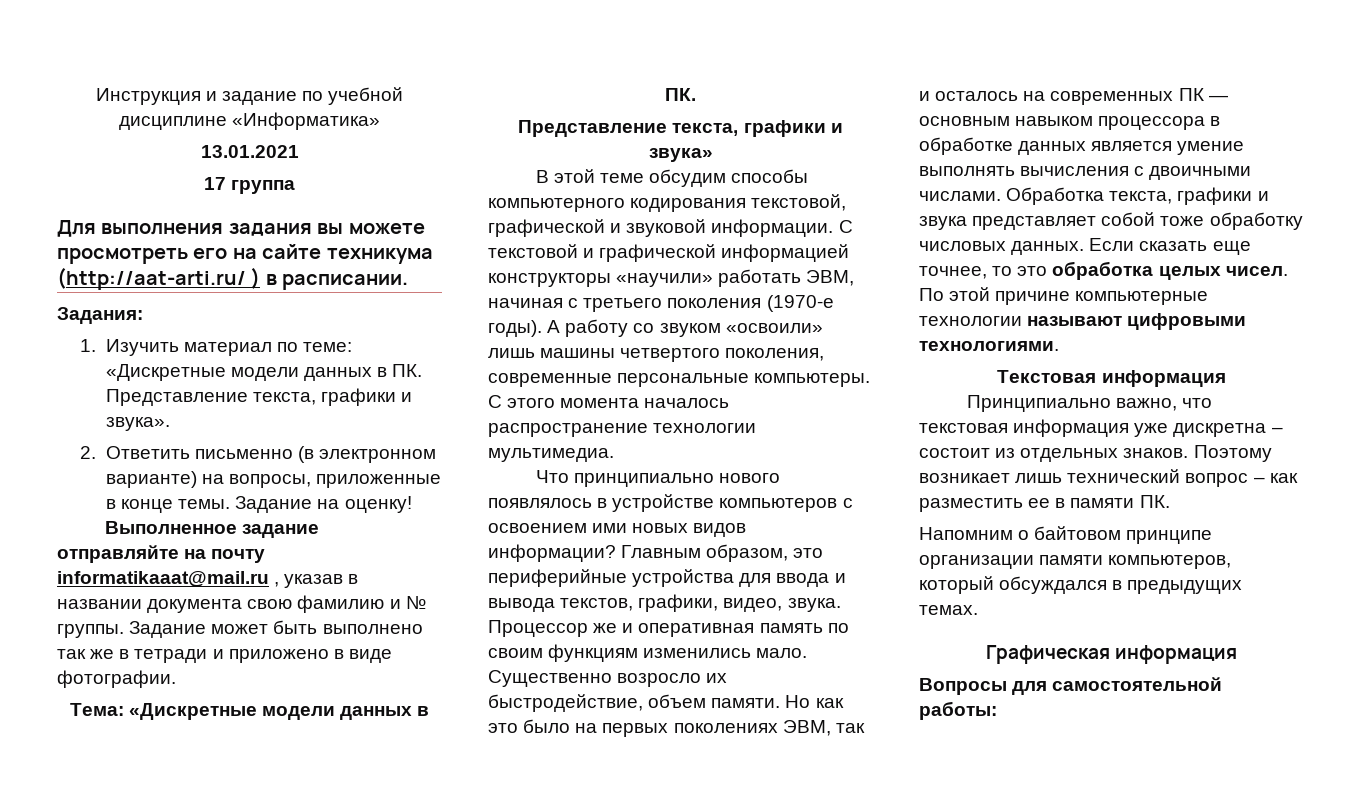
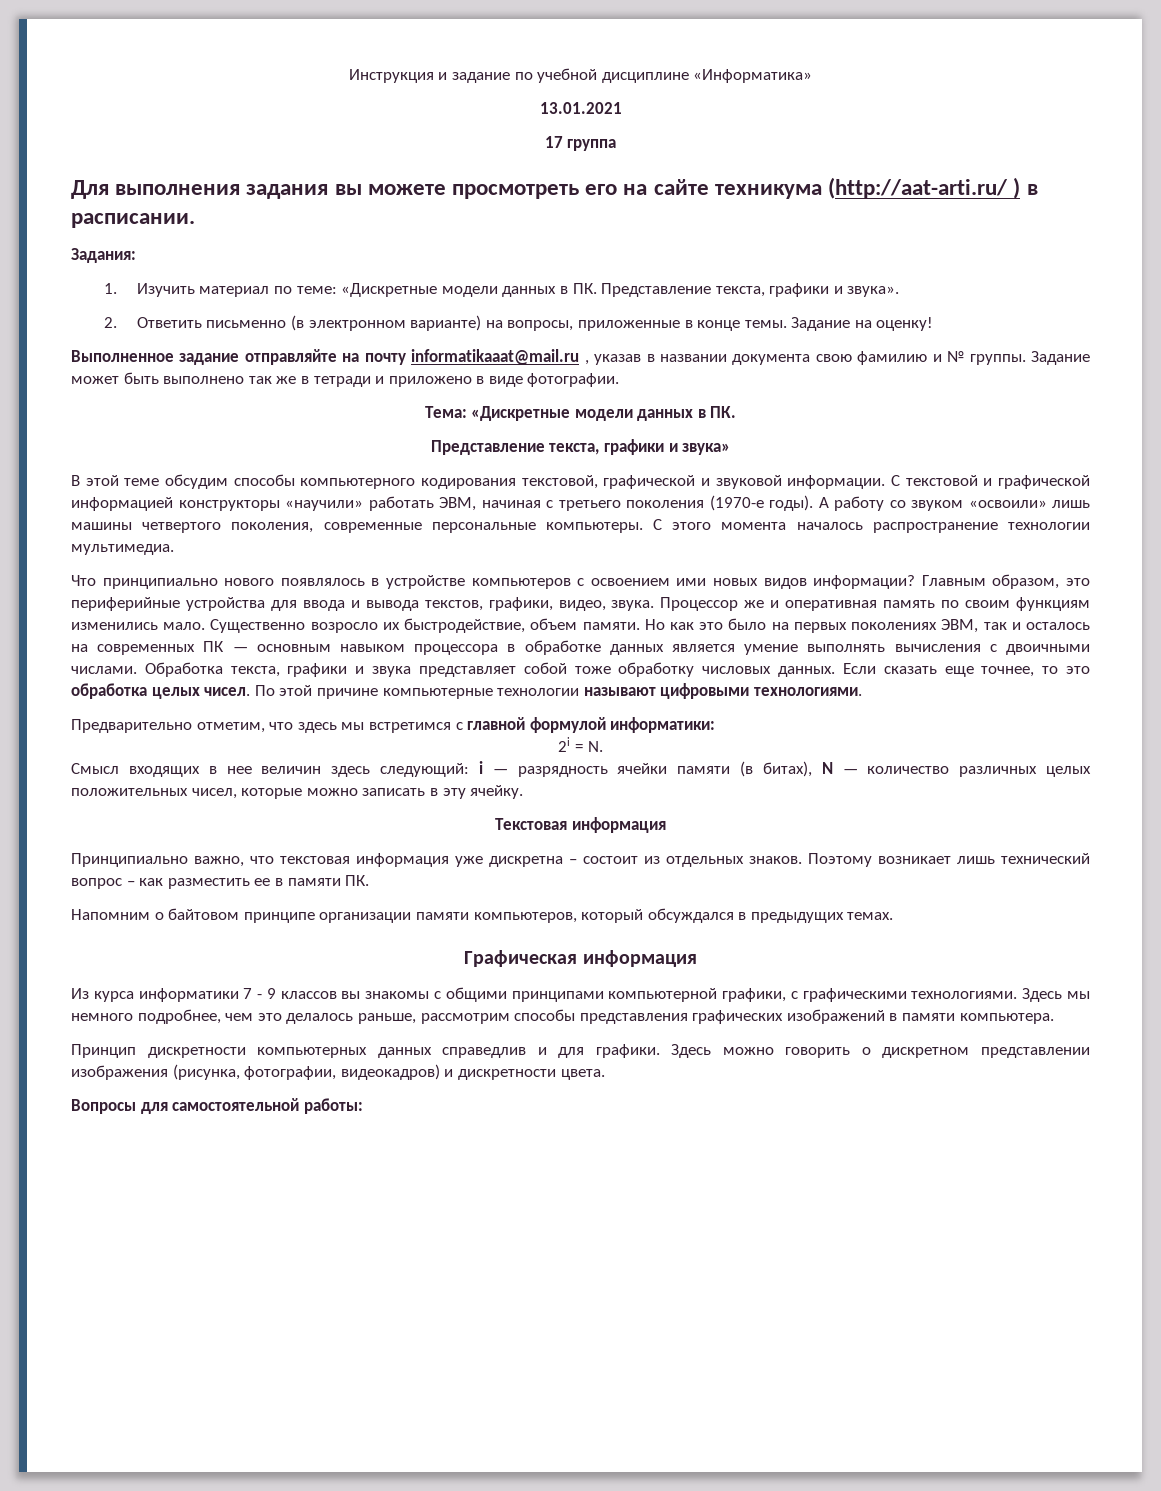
+ Предварительно отметим, что здесь мы встретимся с главной формулой информатики:
+ 2i = N.
+ Смысл входящих в нее величин здесь следующий: i — разрядность ячейки памяти (в битах), N — количество различных целых положительных чисел, которые можно записать в эту ячейку.
+ Из курса информатики 7 - 9 классов вы знакомы с общими принципами компьютерной графики, с графическими технологиями. Здесь мы немного подробнее, чем это делалось раньше, рассмотрим способы представления графических изображений в памяти компьютера.
+ Принцип дискретности компьютерных данных справедлив и для графики. Здесь можно говорить о дискретном представлении изображения (рисунка, фотографии, видеокадров) и дискретности цвета.

